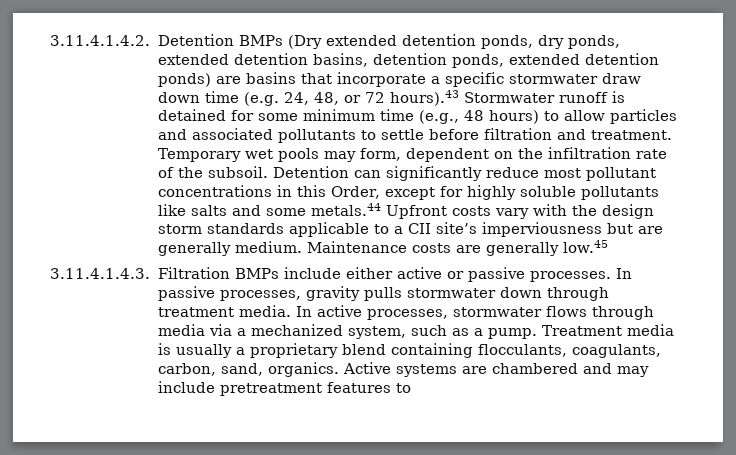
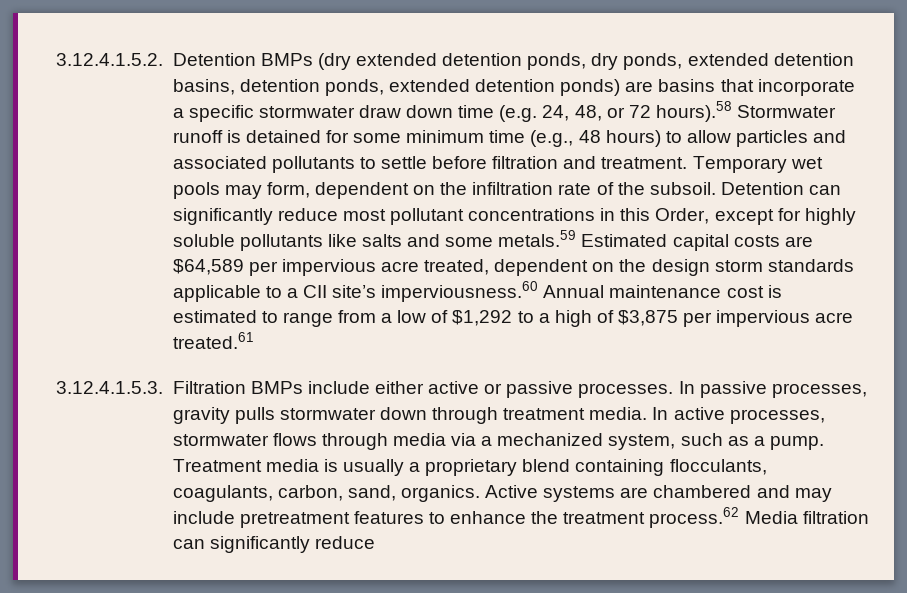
- 3.11.4.1.4.2. Detention BMPs (Dry extended detention ponds, dry ponds, extended detention basins, detention ponds, extended detention ponds) are basins that incorporate a specific stormwater draw down time (e.g. 24, 48, or 72 hours).43 Stormwater runoff is detained for some minimum time (e.g., 48 hours) to allow particles and associated pollutants to settle before filtration and treatment.
+ 3.12.4.1.5.2. Detention BMPs (dry extended detention ponds, dry ponds, extended detention basins, detention ponds, extended detention ponds) are basins that incorporate a specific stormwater draw down time (e.g. 24, 48, or 72 hours).58 Stormwater runoff is detained for some minimum time (e.g., 48 hours) to allow particles and associated pollutants to settle before filtration and treatment.
- Detention can significantly reduce most pollutant concentrations in this Order, except for highly soluble pollutants like salts and some metals.44 Upfront costs vary with the design storm standards applicable to a CII site’s imperviousness but are generally medium. Maintenance costs are generally low.45
- 3.11.4.1.4.3. Filtration BMPs include either active or passive processes.
+ Detention can significantly reduce most pollutant concentrations in this Order, except for highly soluble pollutants like salts and some metals.59 Estimated capital costs are $64,589 per impervious acre treated, dependent on the design storm standards applicable to a CII site’s imperviousness.60 Annual maintenance cost is estimated to range from a low of $1,292 to a high of $3,875 per impervious acre treated.61
+ 3.12.4.1.5.3. Filtration BMPs include either active or passive processes.
- Active systems are chambered and may include pretreatment features to
+ Active systems are chambered and may include pretreatment features to enhance the treatment process.62 Media filtration can significantly reduce

